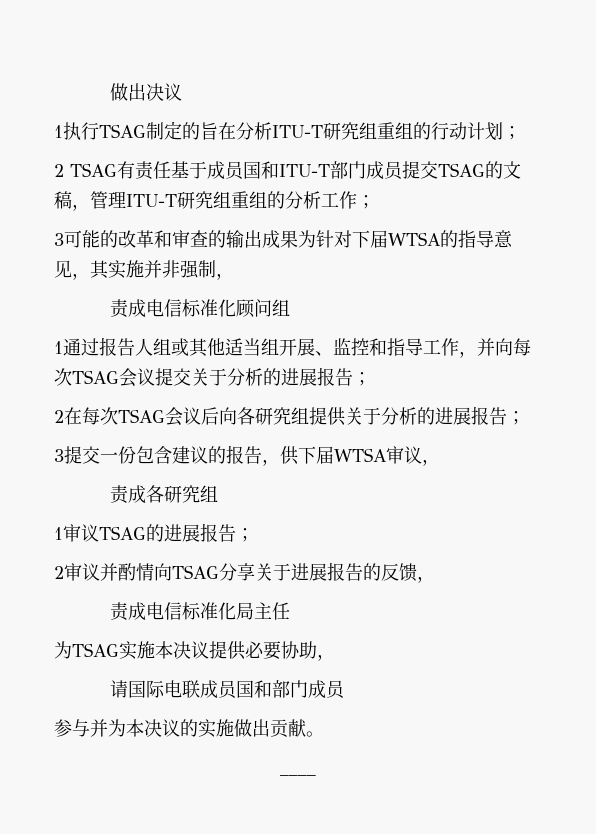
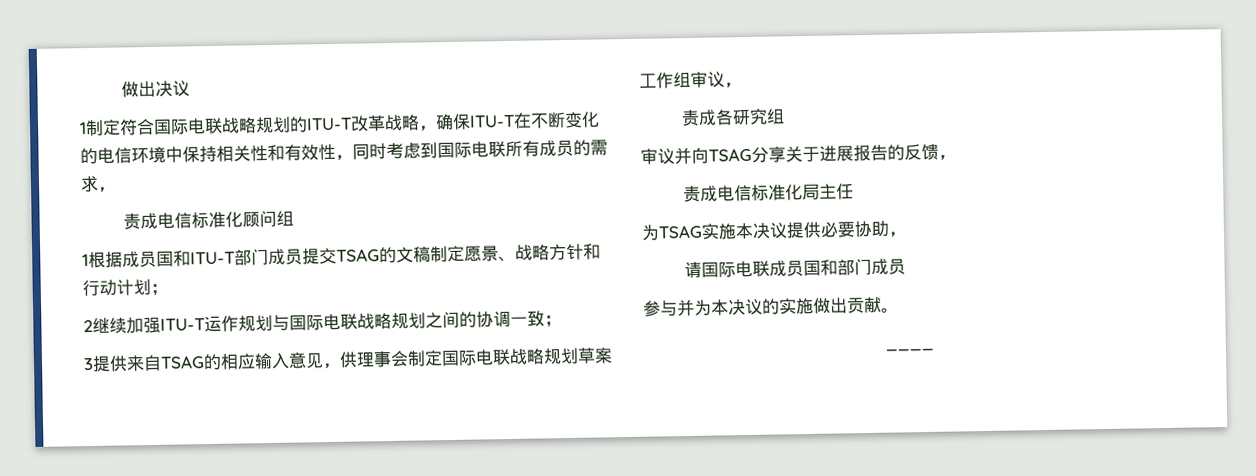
- 1执行TSAG制定的旨在分析ITU-T研究组重组的行动计划；
- 2 TSAG有责任基于成员国和ITU-T部门成员提交TSAG的文稿，管理ITU-T研究组重组的分析工作；
- 3可能的改革和审查的输出成果为针对下届WTSA的指导意见，其实施并非强制，
+ 1制定符合国际电联战略规划的ITU-T改革战略，确保ITU-T在不断变化的电信环境中保持相关性和有效性，同时考虑到国际电联所有成员的需求，
  责成电信标准化顾问组
- 1通过报告人组或其他适当组开展、监控和指导工作，并向每次TSAG会议提交关于分析的进展报告；
- 2在每次TSAG会议后向各研究组提供关于分析的进展报告；
- 3提交一份包含建议的报告，供下届WTSA审议，
+ 1根据成员国和ITU-T部门成员提交TSAG的文稿制定愿景、战略方针和行动计划；
+ 2继续加强ITU-T运作规划与国际电联战略规划之间的协调一致；
+ 3提供来自TSAG的相应输入意见，供理事会制定国际电联战略规划草案工作组审议，
- 1审议TSAG的进展报告；
- 2审议并酌情向TSAG分享关于进展报告的反馈，
+ 审议并向TSAG分享关于进展报告的反馈，

